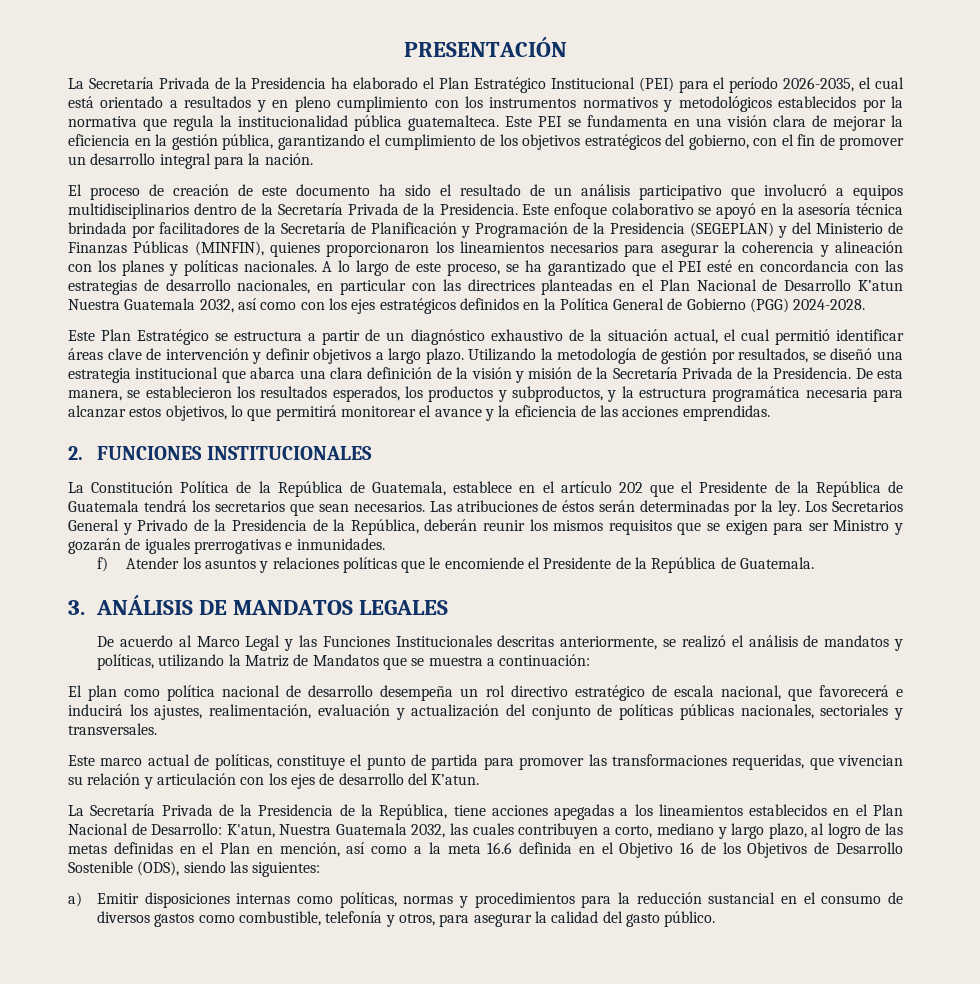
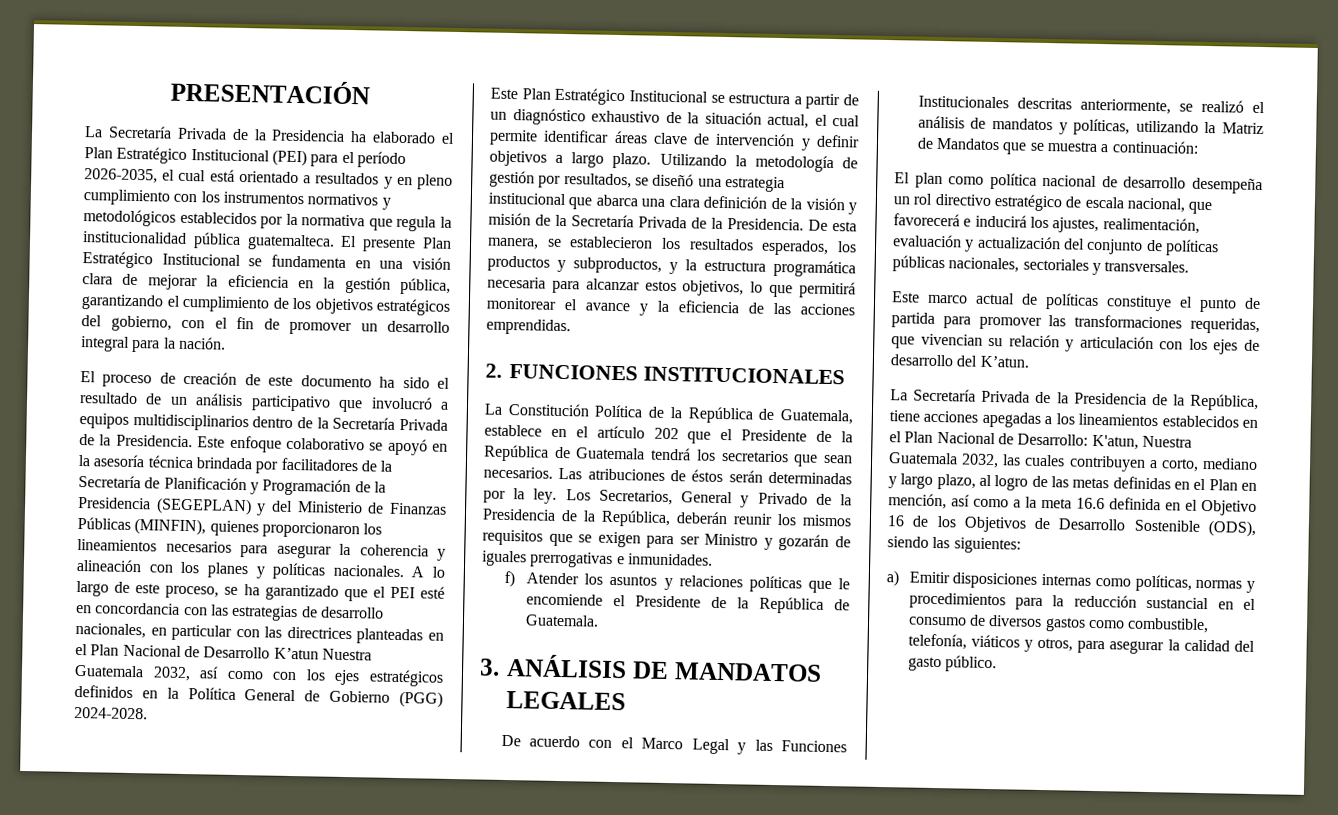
- Este PEI se fundamenta en una visión clara de mejorar la eficiencia en la gestión pública, garantizando el cumplimiento de los objetivos estratégicos del gobierno, con el fin de promover un desarrollo integral para la nación.
+ El presente Plan Estratégico Institucional se fundamenta en una visión clara de mejorar la eficiencia en la gestión pública, garantizando el cumplimiento de los objetivos estratégicos del gobierno, con el fin de promover un desarrollo integral para la nación.
- Este Plan Estratégico se estructura a partir de un diagnóstico exhaustivo de la situación actual, el cual permitió identificar áreas clave de intervención y definir objetivos a largo plazo.
+ Este Plan Estratégico Institucional se estructura a partir de un diagnóstico exhaustivo de la situación actual, el cual permite identificar áreas clave de intervención y definir objetivos a largo plazo.
- Los Secretarios General y Privado de la Presidencia de la República, deberán reunir los mismos requisitos que se exigen para ser Ministro y gozarán de iguales prerrogativas e inmunidades.
+ Los Secretarios, General y Privado de la Presidencia de la República, deberán reunir los mismos requisitos que se exigen para ser Ministro y gozarán de iguales prerrogativas e inmunidades.
- De acuerdo al Marco Legal y las Funciones Institucionales descritas anteriormente, se realizó el análisis de mandatos y políticas, utilizando la Matriz de Mandatos que se muestra a continuación:
+ De acuerdo con el Marco Legal y las Funciones Institucionales descritas anteriormente, se realizó el análisis de mandatos y políticas, utilizando la Matriz de Mandatos que se muestra a continuación:
- Este marco actual de políticas, constituye el punto de partida para promover las transformaciones requeridas, que vivencian su relación y articulación con los ejes de desarrollo del K’atun.
+ Este marco actual de políticas constituye el punto de partida para promover las transformaciones requeridas, que vivencian su relación y articulación con los ejes de desarrollo del K’atun.
- a) Emitir disposiciones internas como políticas, normas y procedimientos para la reducción sustancial en el consumo de diversos gastos como combustible, telefonía y otros, para asegurar la calidad del gasto público.
+ a) Emitir disposiciones internas como políticas, normas y procedimientos para la reducción sustancial en el consumo de diversos gastos como combustible, telefonía, viáticos y otros, para asegurar la calidad del gasto público.

